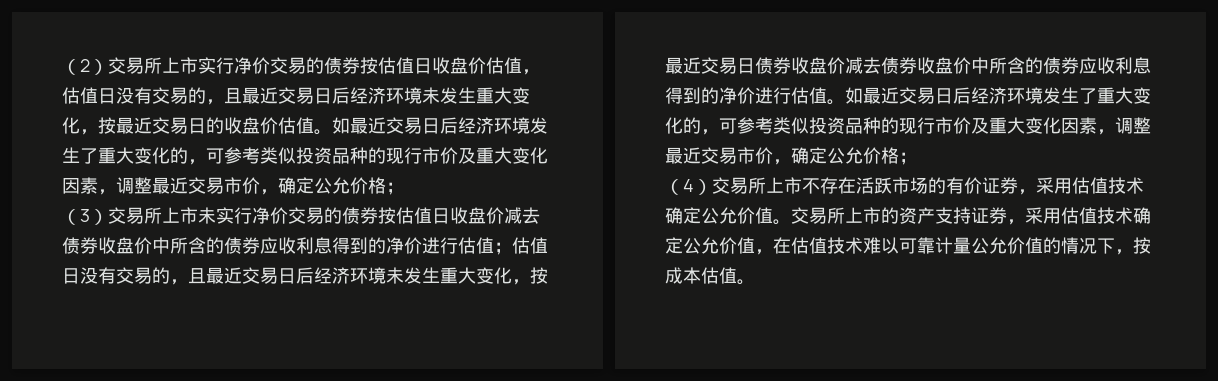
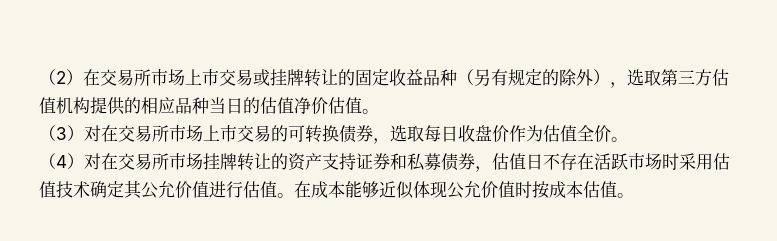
- （2）交易所上市实行净价交易的债券按估值日收盘价估值，估值日没有交易的，且最近交易日后经济环境未发生重大变化，按最近交易日的收盘价估值。如最近交易日后经济环境发生了重大变化的，可参考类似投资品种的现行市价及重大变化因素，调整最近交易市价，确定公允价格；
- （3）交易所上市未实行净价交易的债券按估值日收盘价减去债券收盘价中所含的债券应收利息得到的净价进行估值；估值日没有交易的，且最近交易日后经济环境未发生重大变化，按最近交易日债券收盘价减去债券收盘价中所含的债券应收利息得到的净价进行估值。如最近交易日后经济环境发生了重大变化的，可参考类似投资品种的现行市价及重大变化因素，调整最近交易市价，确定公允价格；
- （4）交易所上市不存在活跃市场的有价证券，采用估值技术确定公允价值。交易所上市的资产支持证券，采用估值技术确定公允价值，在估值技术难以可靠计量公允价值的情况下，按成本估值。
+ （2）在交易所市场上市交易或挂牌转让的固定收益品种（另有规定的除外），选取第三方估值机构提供的相应品种当日的估值净价估值。
+ （3）对在交易所市场上市交易的可转换债券，选取每日收盘价作为估值全价。
+ （4）对在交易所市场挂牌转让的资产支持证券和私募债券，估值日不存在活跃市场时采用估值技术确定其公允价值进行估值。在成本能够近似体现公允价值时按成本估值。

